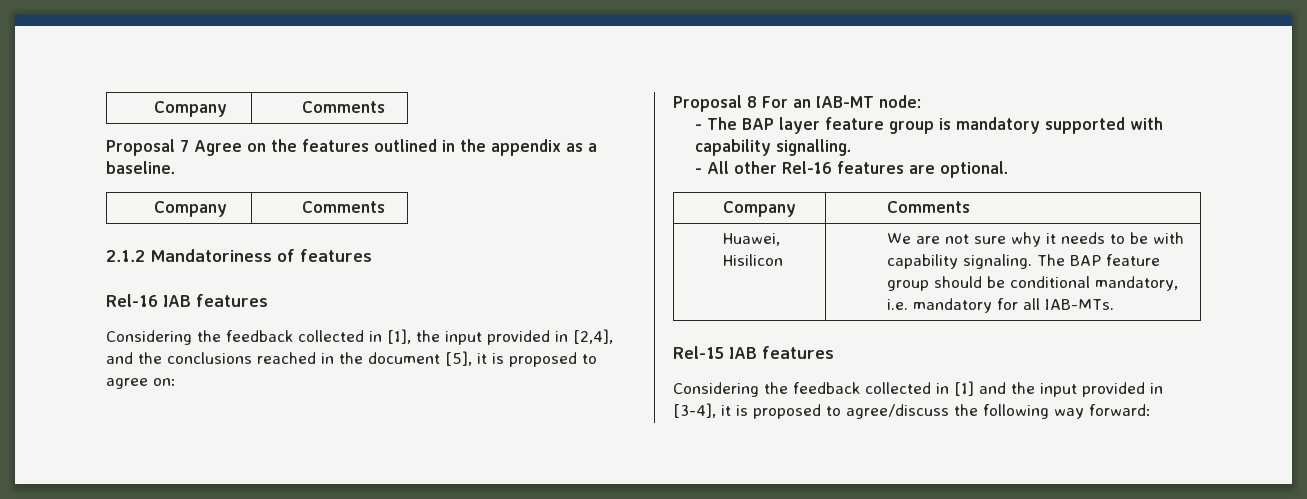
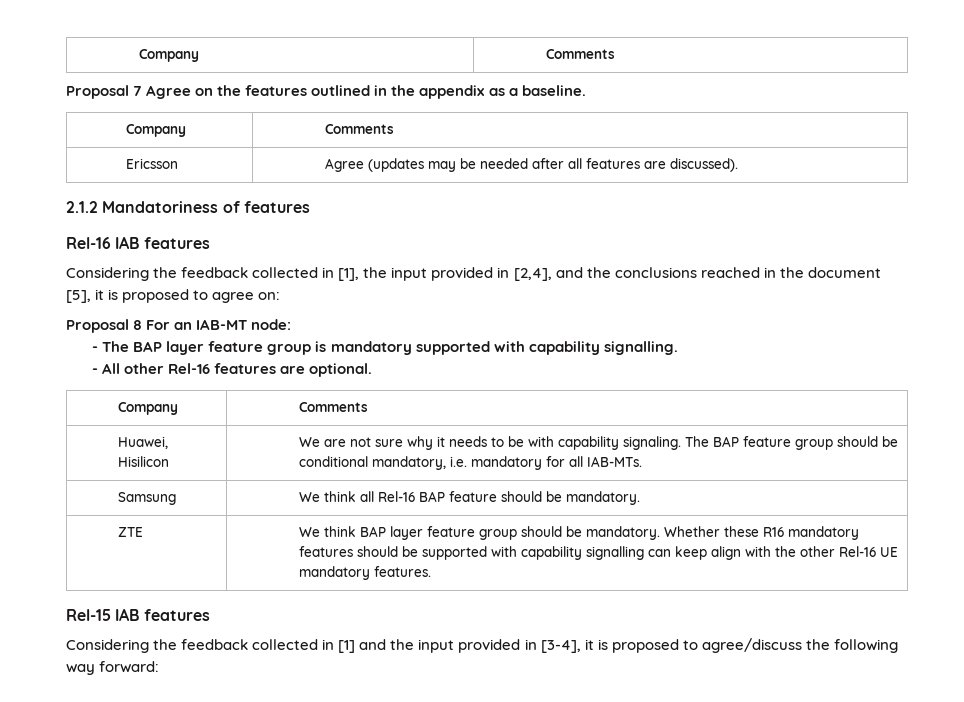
+ Ericsson | Agree (updates may be needed after all features are discussed).
+ Samsung | We think all Rel-16 BAP feature should be mandatory.
+ ZTE | We think BAP layer feature group should be mandatory. Whether these R16 mandatory features should be supported with capability signalling can keep align with the other Rel-16 UE mandatory features.

